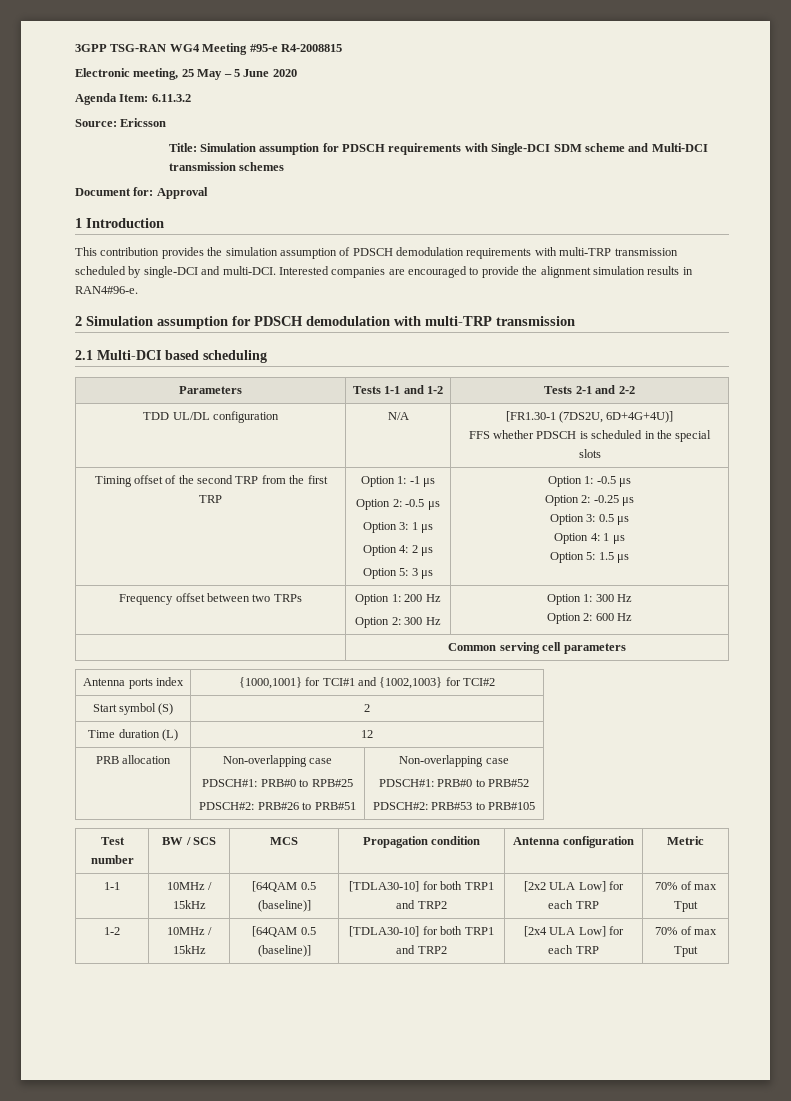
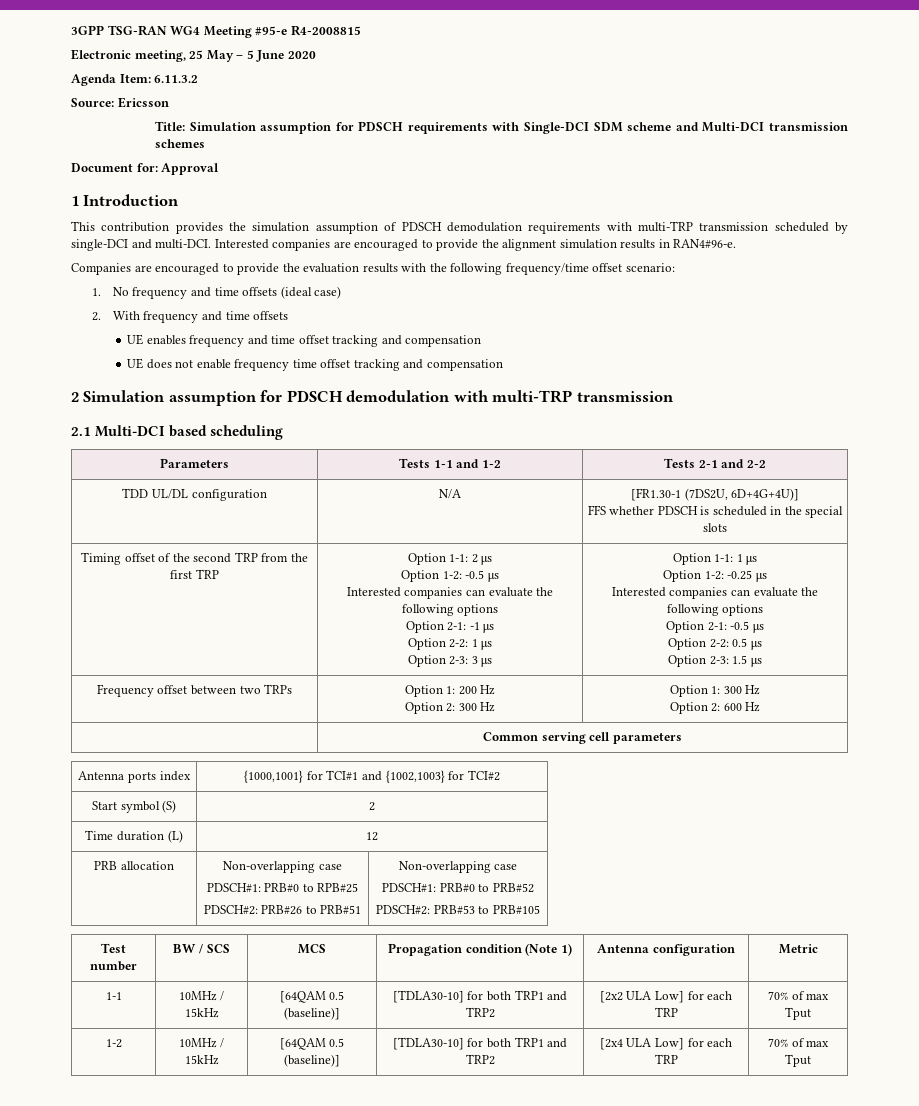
+ Companies are encouraged to provide the evaluation results with the following frequency/time offset scenario:
+ 1. No frequency and time offsets (ideal case)
+ 2. With frequency and time offsets
+ UE enables frequency and time offset tracking and compensation
+ UE does not enable frequency time offset tracking and compensation
- Option 1: -1 μs
- Option 2: -0.5 μs
- Option 3: 1 μs
- Option 4: 2 μs
- Option 5: 3 μs | Option 1: -0.5 μs
- Option 2: -0.25 μs
- Option 3: 0.5 μs
- Option 4: 1 μs
- Option 5: 1.5 μs
+ Option 1-1: 2 μs
+ Option 1-2: -0.5 μs
+ Interested companies can evaluate the following options
+ Option 2-1: -1 μs
+ Option 2-2: 1 μs
+ Option 2-3: 3 μs | Option 1-1: 1 μs
+ Option 1-2: -0.25 μs
+ Interested companies can evaluate the following options
+ Option 2-1: -0.5 μs
+ Option 2-2: 0.5 μs
+ Option 2-3: 1.5 μs
- Test number | BW / SCS | MCS | Propagation condition | Antenna configuration | Metric
+ Test number | BW / SCS | MCS | Propagation condition (Note 1) | Antenna configuration | Metric

